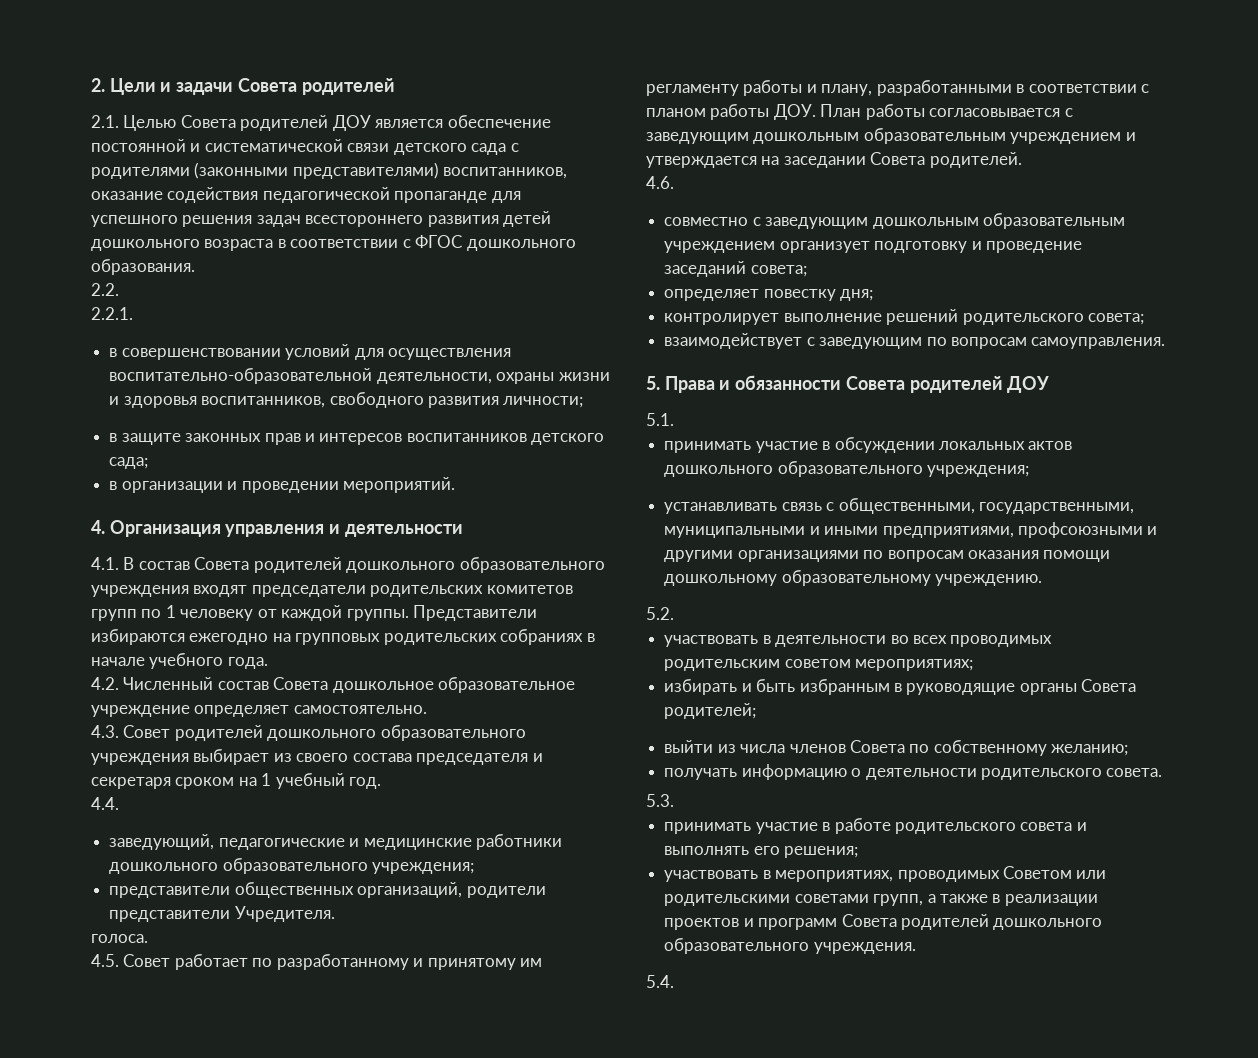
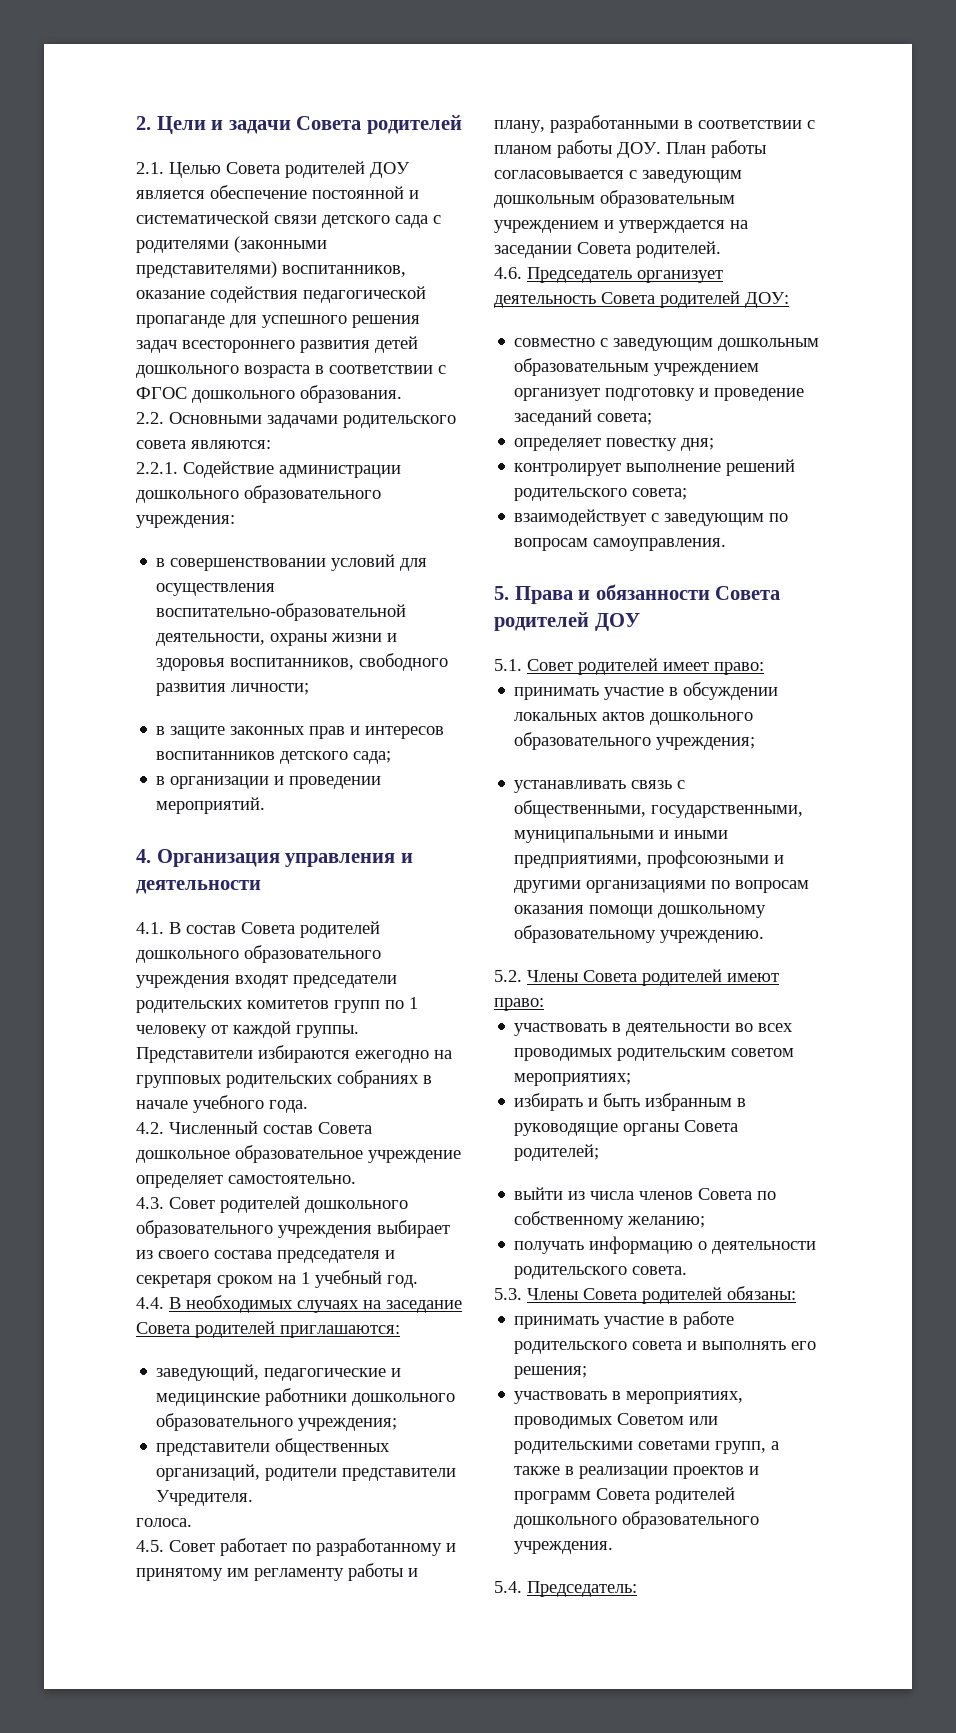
- 2.2.
- 2.2.1.
+ 2.2. Основными задачами родительского совета являются:
+ 2.2.1. Содействие администрации дошкольного образовательного учреждения:
- 4.4.
+ 4.4. В необходимых случаях на заседание Совета родителей приглашаются:
- 4.6.
+ 4.6. Председатель организует деятельность Совета родителей ДОУ:
- 5.1.
+ 5.1. Совет родителей имеет право:
- 5.2.
+ 5.2. Члены Совета родителей имеют право:
- 5.3.
+ 5.3. Члены Совета родителей обязаны:
- 5.4.
+ 5.4. Председатель:

